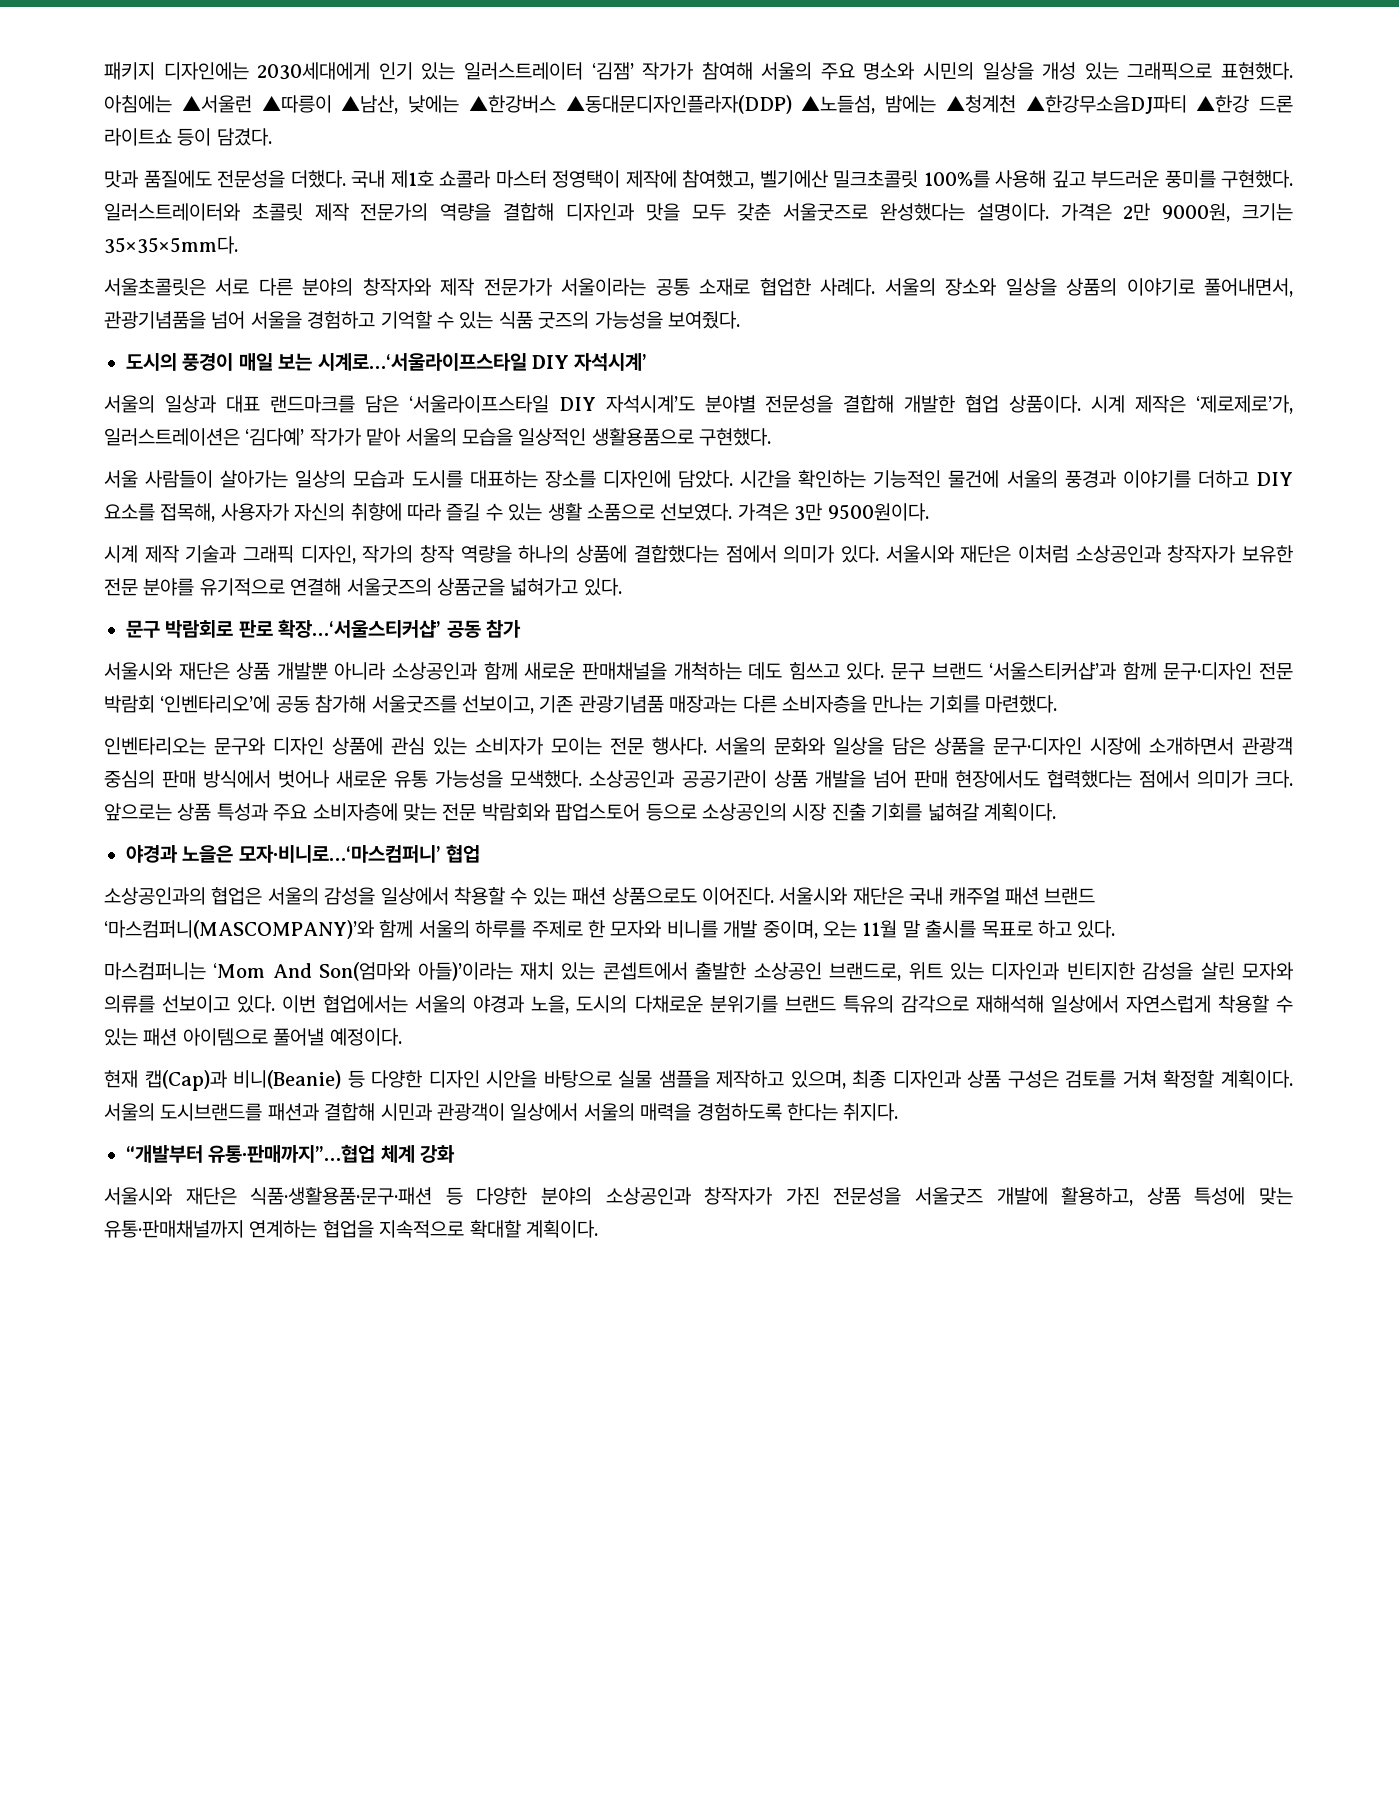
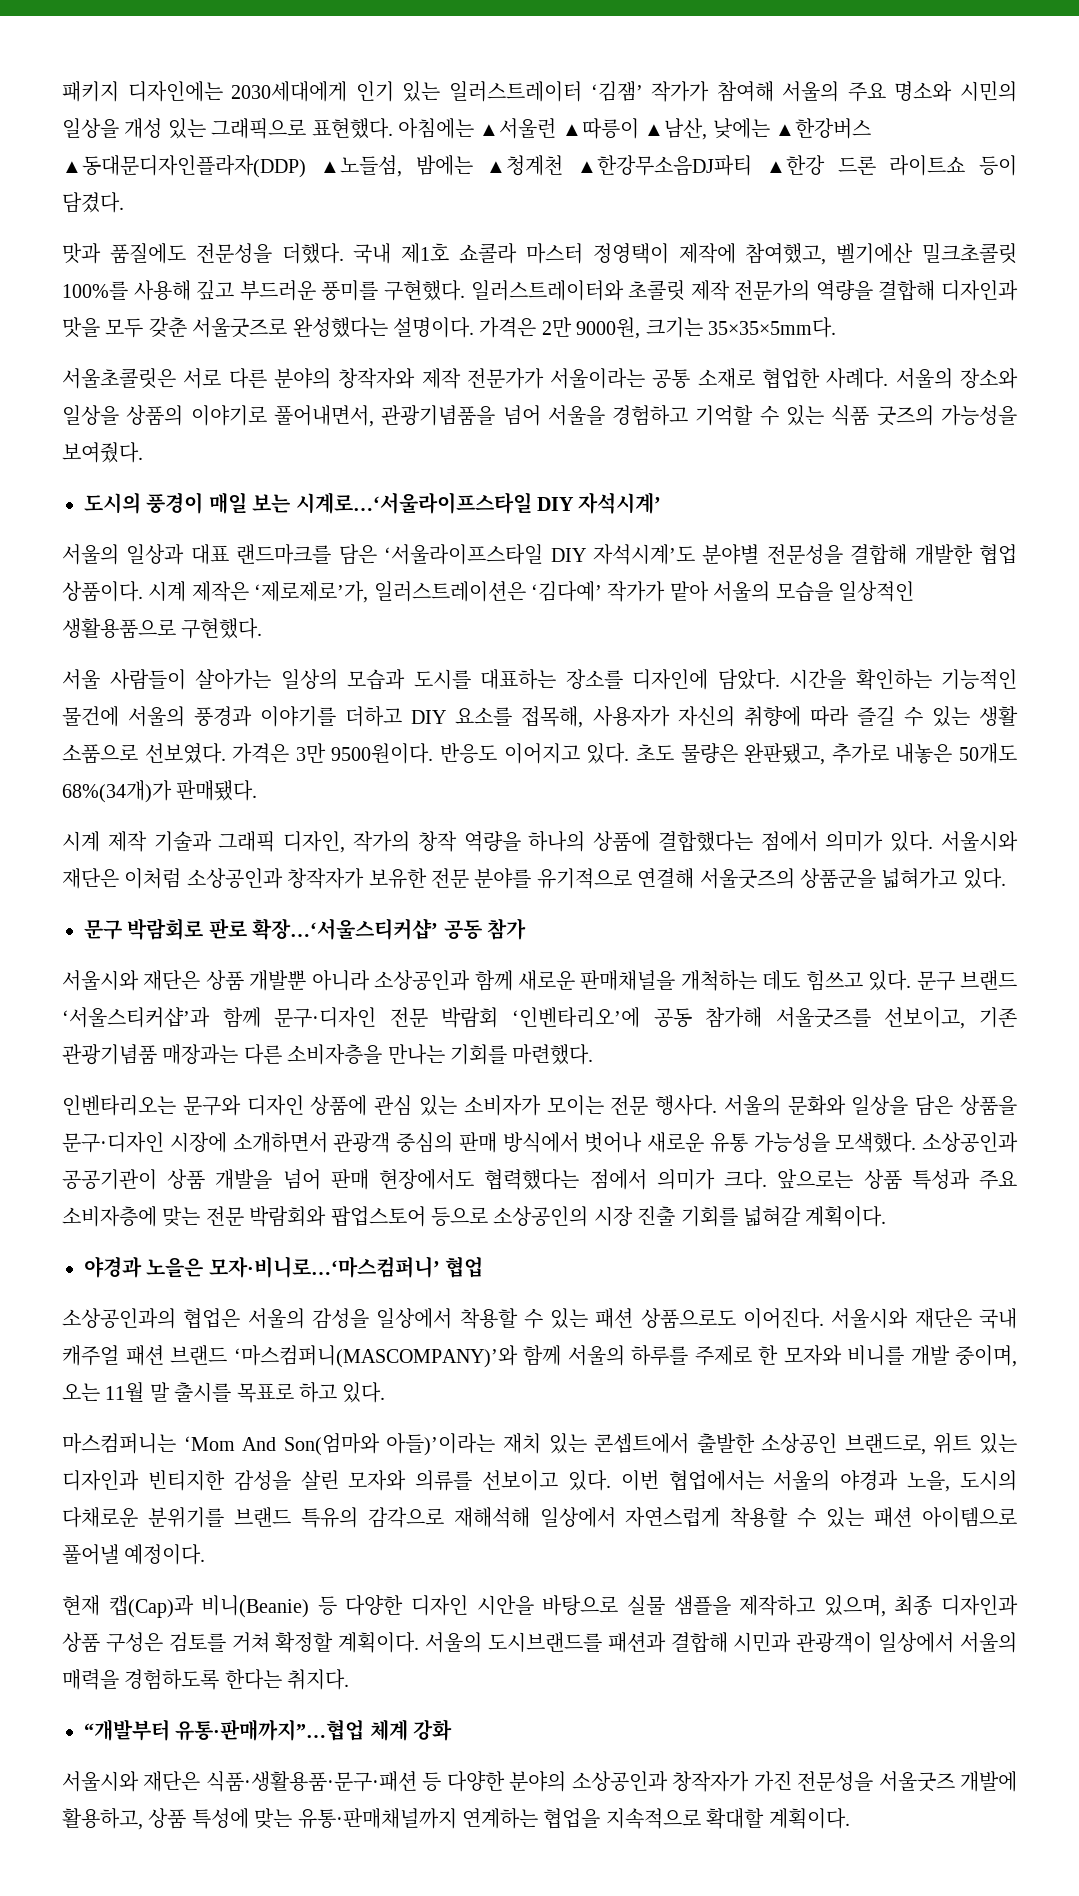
+ 반응도 이어지고 있다. 초도 물량은 완판됐고, 추가로 내놓은 50개도 68%(34개)가 판매됐다.

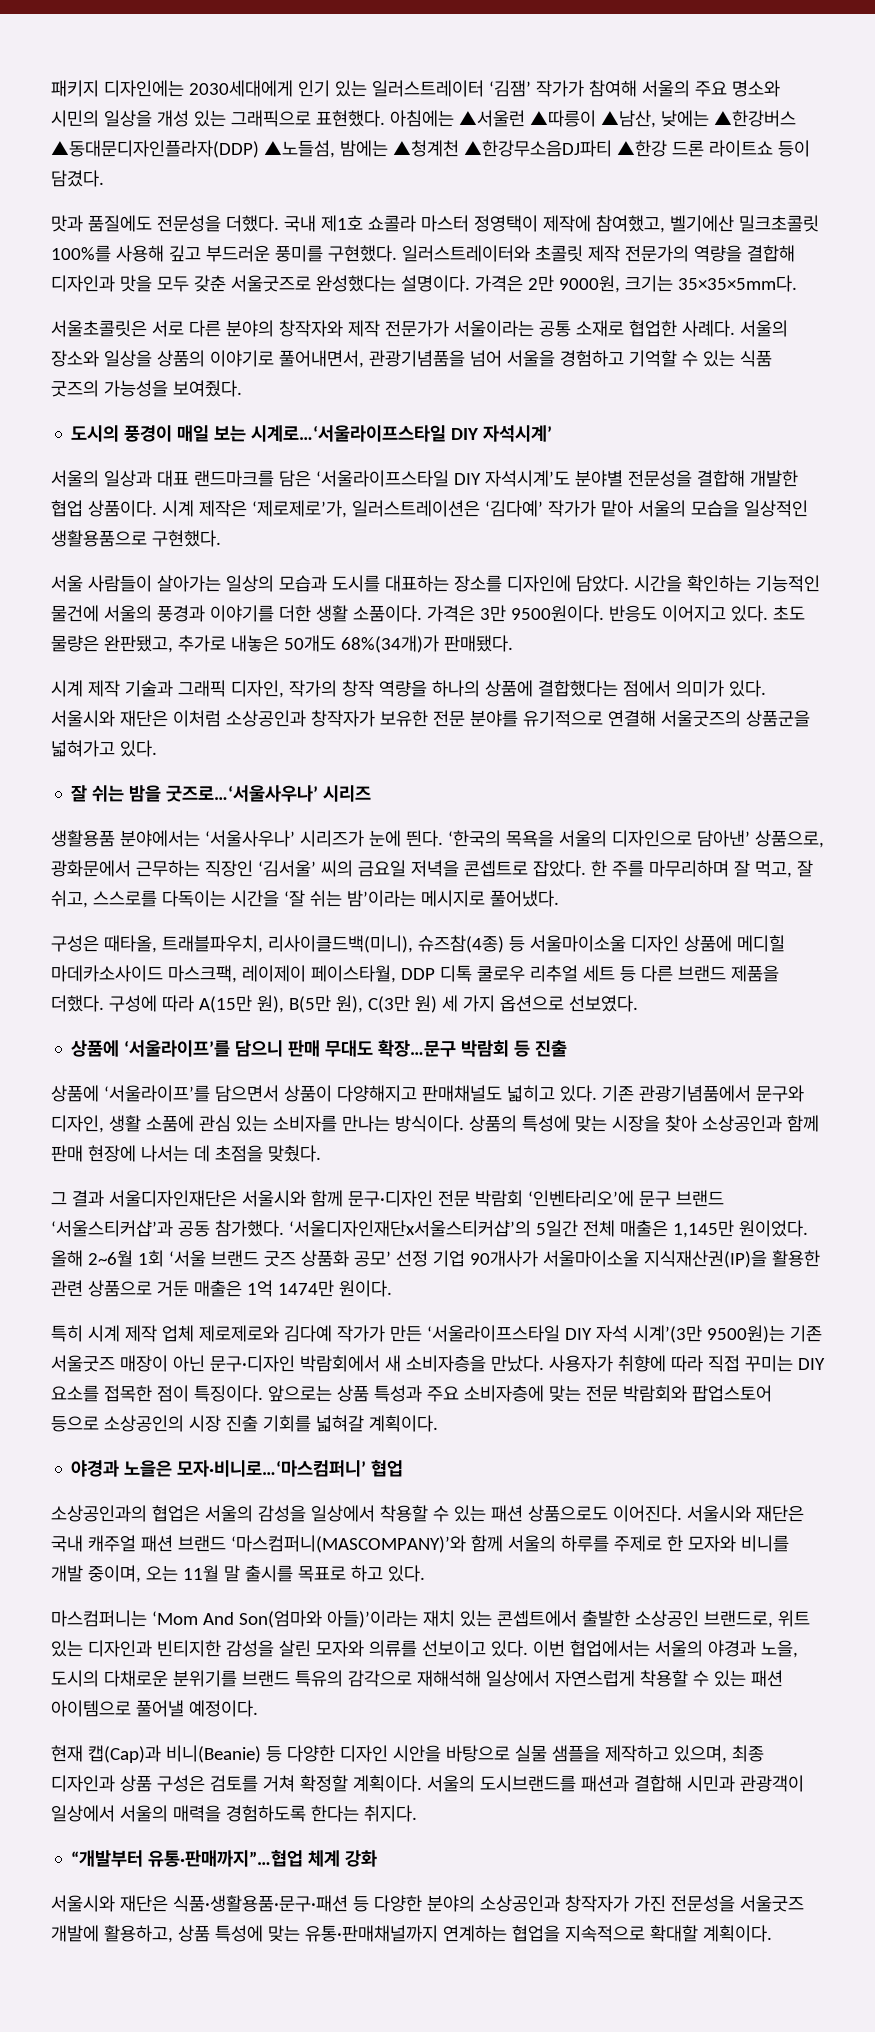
- 시간을 확인하는 기능적인 물건에 서울의 풍경과 이야기를 더하고 DIY 요소를 접목해, 사용자가 자신의 취향에 따라 즐길 수 있는 생활 소품으로 선보였다.
+ 시간을 확인하는 기능적인 물건에 서울의 풍경과 이야기를 더한 생활 소품이다.
- 문구 박람회로 판로 확장…‘서울스티커샵’ 공동 참가
- 서울시와 재단은 상품 개발뿐 아니라 소상공인과 함께 새로운 판매채널을 개척하는 데도 힘쓰고 있다. 문구 브랜드 ‘서울스티커샵’과 함께 문구·디자인 전문 박람회 ‘인벤타리오’에 공동 참가해 서울굿즈를 선보이고, 기존 관광기념품 매장과는 다른 소비자층을 만나는 기회를 마련했다.
- 인벤타리오는 문구와 디자인 상품에 관심 있는 소비자가 모이는 전문 행사다. 서울의 문화와 일상을 담은 상품을 문구·디자인 시장에 소개하면서 관광객 중심의 판매 방식에서 벗어나 새로운 유통 가능성을 모색했다. 소상공인과 공공기관이 상품 개발을 넘어 판매 현장에서도 협력했다는 점에서 의미가 크다.
+ 잘 쉬는 밤을 굿즈로…‘서울사우나’ 시리즈
+ 생활용품 분야에서는 ‘서울사우나’ 시리즈가 눈에 띈다. ‘한국의 목욕을 서울의 디자인으로 담아낸’ 상품으로, 광화문에서 근무하는 직장인 ‘김서울’ 씨의 금요일 저녁을 콘셉트로 잡았다. 한 주를 마무리하며 잘 먹고, 잘 쉬고, 스스로를 다독이는 시간을 ‘잘 쉬는 밤’이라는 메시지로 풀어냈다.
+ 구성은 때타올, 트래블파우치, 리사이클드백(미니), 슈즈참(4종) 등 서울마이소울 디자인 상품에 메디힐 마데카소사이드 마스크팩, 레이제이 페이스타월, DDP 디톡 쿨로우 리추얼 세트 등 다른 브랜드 제품을 더했다. 구성에 따라 A(15만 원), B(5만 원), C(3만 원) 세 가지 옵션으로 선보였다.
+ 상품에 ‘서울라이프’를 담으니 판매 무대도 확장…문구 박람회 등 진출
+ 상품에 ‘서울라이프’를 담으면서 상품이 다양해지고 판매채널도 넓히고 있다. 기존 관광기념품에서 문구와 디자인, 생활 소품에 관심 있는 소비자를 만나는 방식이다. 상품의 특성에 맞는 시장을 찾아 소상공인과 함께 판매 현장에 나서는 데 초점을 맞췄다.
+ 그 결과 서울디자인재단은 서울시와 함께 문구·디자인 전문 박람회 ‘인벤타리오’에 문구 브랜드 ‘서울스티커샵’과 공동 참가했다. ‘서울디자인재단x서울스티커샵’의 5일간 전체 매출은 1,145만 원이었다. 올해 2~6월 1회 ‘서울 브랜드 굿즈 상품화 공모’ 선정 기업 90개사가 서울마이소울 지식재산권(IP)을 활용한 관련 상품으로 거둔 매출은 1억 1474만 원이다.
+ 특히 시계 제작 업체 제로제로와 김다예 작가가 만든 ‘서울라이프스타일 DIY 자석 시계’(3만 9500원)는 기존 서울굿즈 매장이 아닌 문구·디자인 박람회에서 새 소비자층을 만났다. 사용자가 취향에 따라 직접 꾸미는 DIY 요소를 접목한 점이 특징이다.

